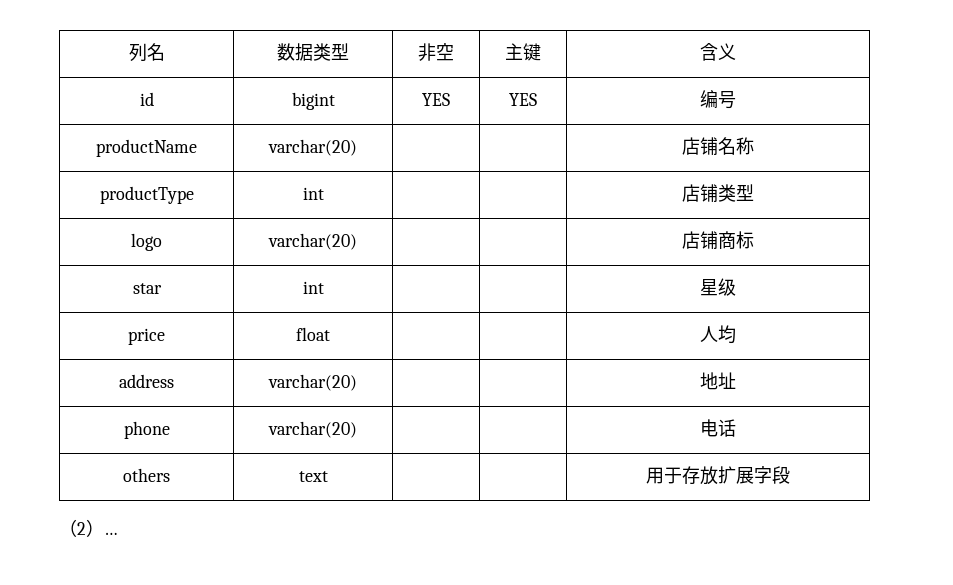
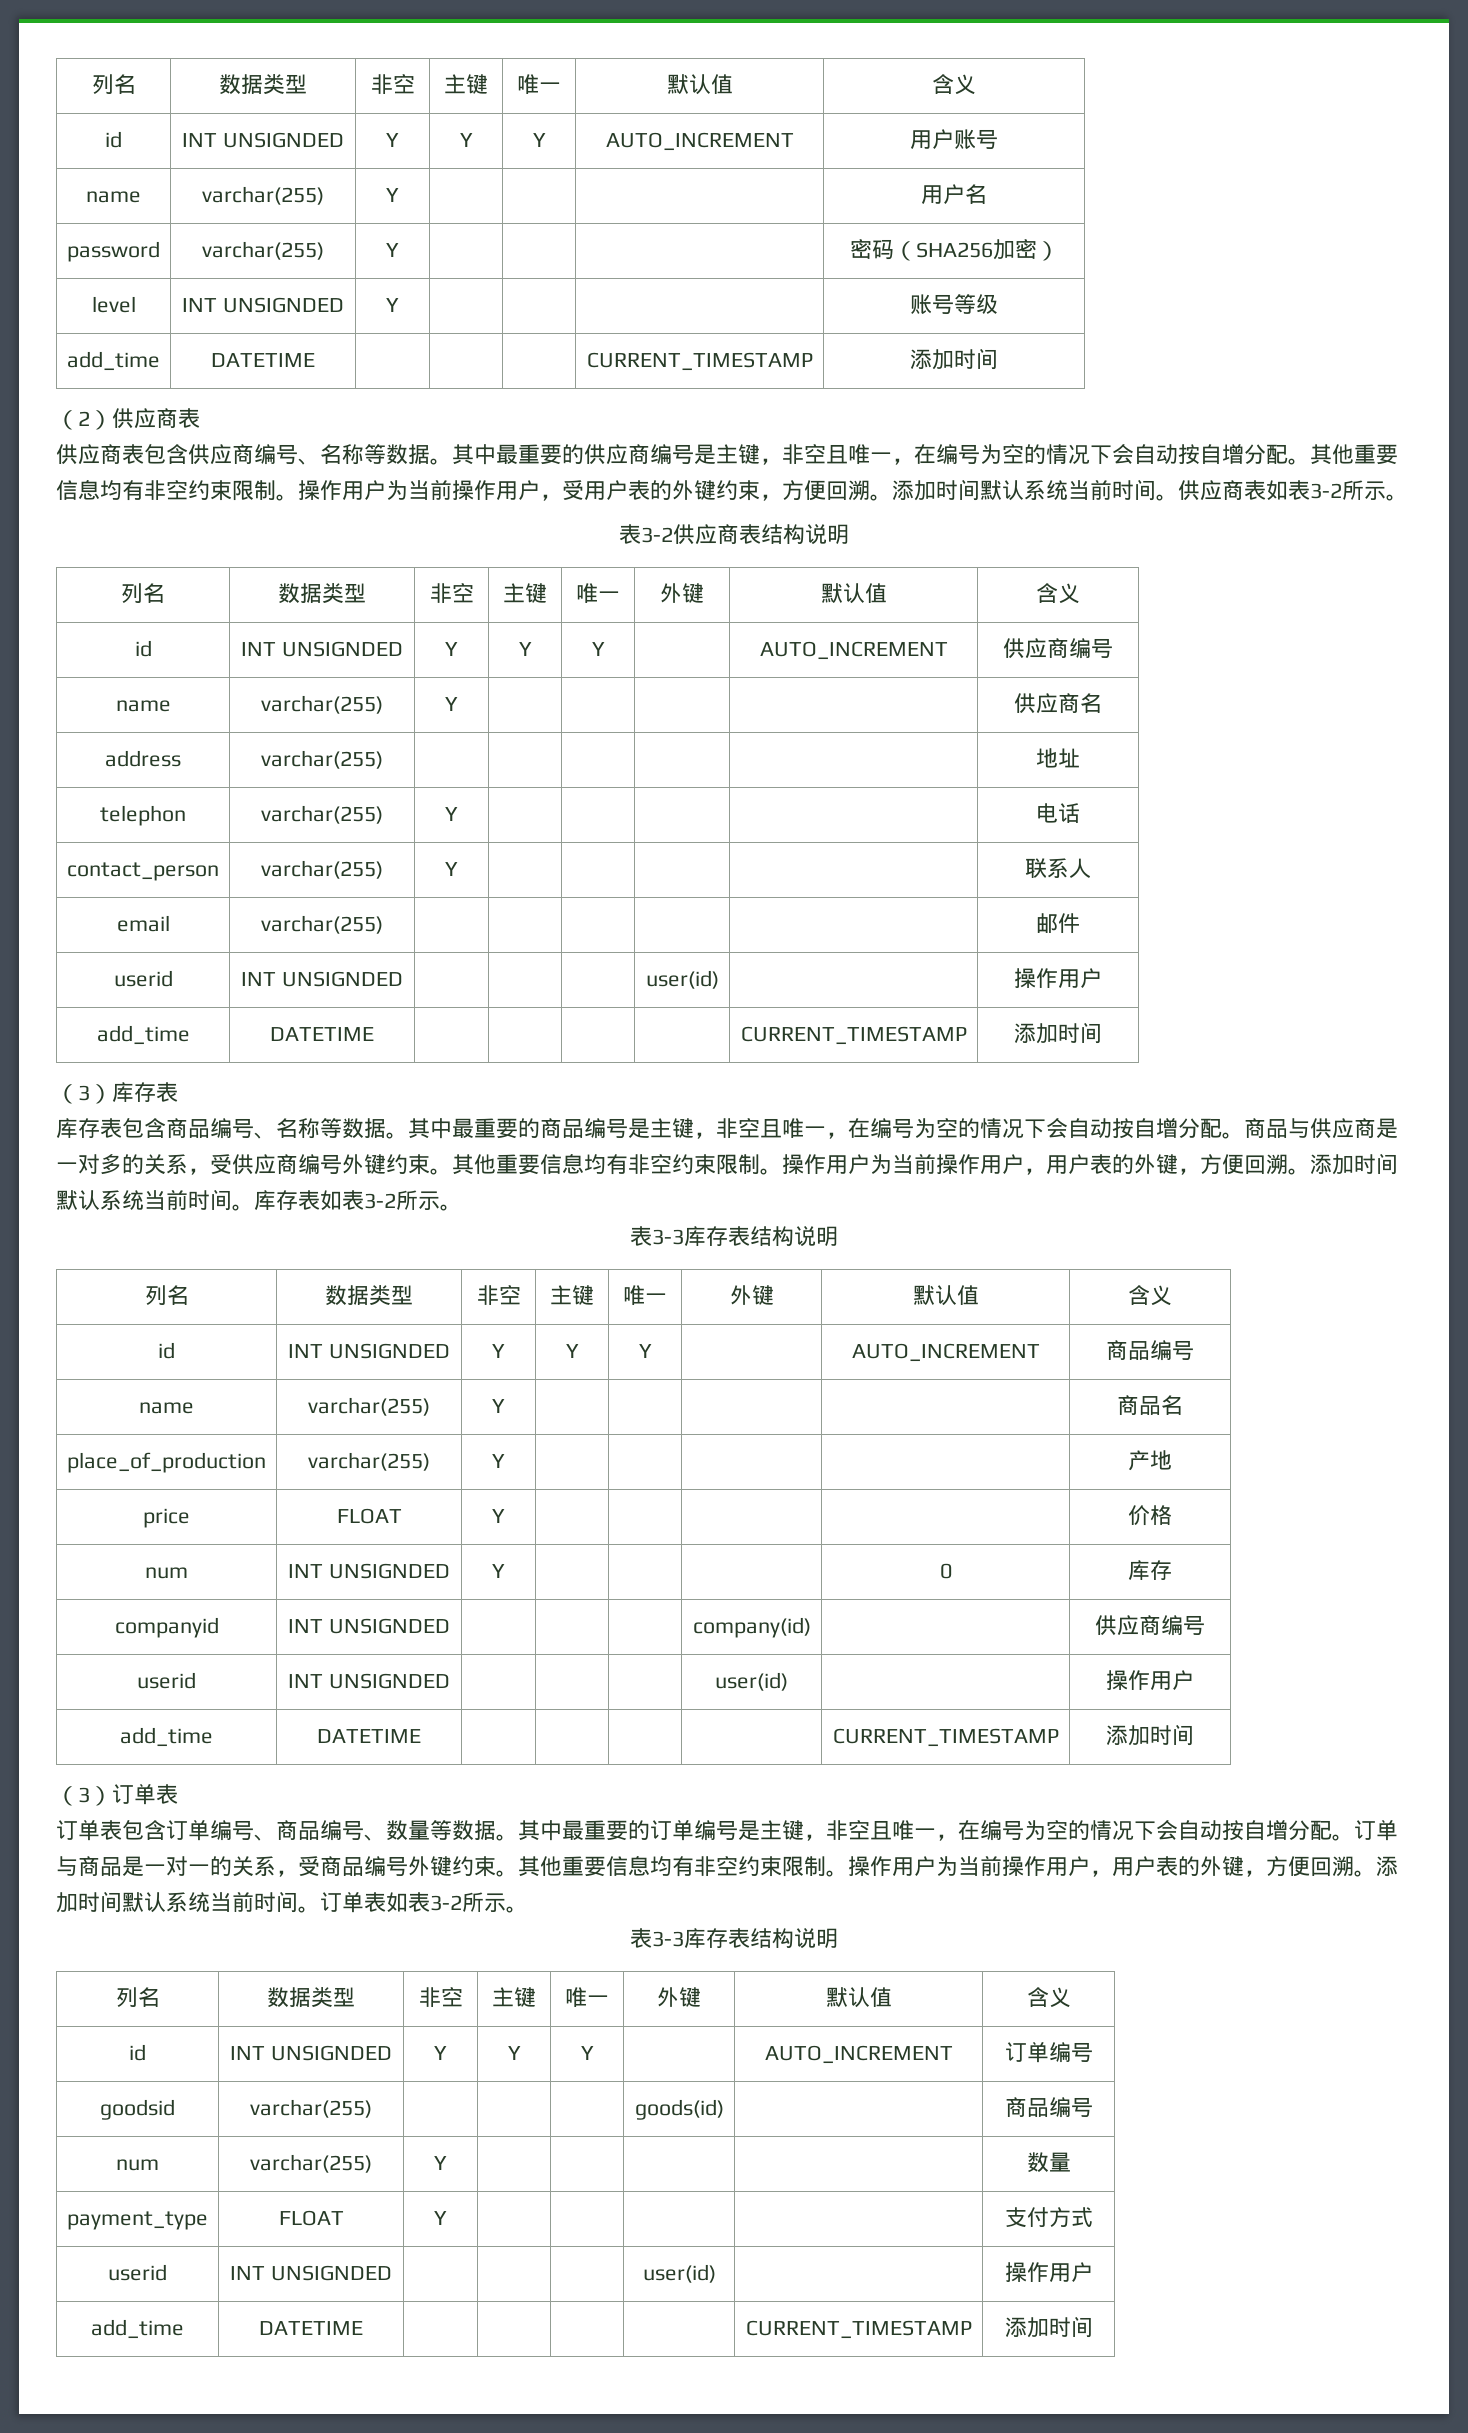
- 列名 | 数据类型 | 非空 | 主键 | 含义
- id | bigint | YES | YES | 编号
- productName | varchar(20) | | | 店铺名称
- productType | int | | | 店铺类型
- logo | varchar(20) | | | 店铺商标
- star | int | | | 星级
- price | float | | | 人均
- address | varchar(20) | | | 地址
- phone | varchar(20) | | | 电话
- others | text | | | 用于存放扩展字段
- （2）…
+ 列名 | 数据类型 | 非空 | 主键 | 唯一 | 默认值 | 含义
+ id | INT UNSIGNDED | Y | Y | Y | AUTO_INCREMENT | 用户账号
+ name | varchar(255) | Y | | | | 用户名
+ password | varchar(255) | Y | | | | 密码（SHA256加密）
+ level | INT UNSIGNDED | Y | | | | 账号等级
+ add_time | DATETIME | | | | CURRENT_TIMESTAMP | 添加时间
+ （2）供应商表
+ 供应商表包含供应商编号、名称等数据。其中最重要的供应商编号是主键，非空且唯一，在编号为空的情况下会自动按自增分配。其他重要信息均有非空约束限制。操作用户为当前操作用户，受用户表的外键约束，方便回溯。添加时间默认系统当前时间。供应商表如表3-2所示。
+ 表3-2供应商表结构说明
+ 列名 | 数据类型 | 非空 | 主键 | 唯一 | 外键 | 默认值 | 含义
+ id | INT UNSIGNDED | Y | Y | Y | | AUTO_INCREMENT | 供应商编号
+ name | varchar(255) | Y | | | | | 供应商名
+ address | varchar(255) | | | | | | 地址
+ telephon | varchar(255) | Y | | | | | 电话
+ contact_person | varchar(255) | Y | | | | | 联系人
+ email | varchar(255) | | | | | | 邮件
+ userid | INT UNSIGNDED | | | | user(id) | | 操作用户
+ add_time | DATETIME | | | | | CURRENT_TIMESTAMP | 添加时间
+ （3）库存表
+ 库存表包含商品编号、名称等数据。其中最重要的商品编号是主键，非空且唯一，在编号为空的情况下会自动按自增分配。商品与供应商是一对多的关系，受供应商编号外键约束。其他重要信息均有非空约束限制。操作用户为当前操作用户，用户表的外键，方便回溯。添加时间默认系统当前时间。库存表如表3-2所示。
+ 表3-3库存表结构说明
+ 列名 | 数据类型 | 非空 | 主键 | 唯一 | 外键 | 默认值 | 含义
+ id | INT UNSIGNDED | Y | Y | Y | | AUTO_INCREMENT | 商品编号
+ name | varchar(255) | Y | | | | | 商品名
+ place_of_production | varchar(255) | Y | | | | | 产地
+ price | FLOAT | Y | | | | | 价格
+ num | INT UNSIGNDED | Y | | | | 0 | 库存
+ companyid | INT UNSIGNDED | | | | company(id) | | 供应商编号
+ userid | INT UNSIGNDED | | | | user(id) | | 操作用户
+ add_time | DATETIME | | | | | CURRENT_TIMESTAMP | 添加时间
+ （3）订单表
+ 订单表包含订单编号、商品编号、数量等数据。其中最重要的订单编号是主键，非空且唯一，在编号为空的情况下会自动按自增分配。订单与商品是一对一的关系，受商品编号外键约束。其他重要信息均有非空约束限制。操作用户为当前操作用户，用户表的外键，方便回溯。添加时间默认系统当前时间。订单表如表3-2所示。
+ 表3-3库存表结构说明
+ 列名 | 数据类型 | 非空 | 主键 | 唯一 | 外键 | 默认值 | 含义
+ id | INT UNSIGNDED | Y | Y | Y | | AUTO_INCREMENT | 订单编号
+ goodsid | varchar(255) | | | | goods(id) | | 商品编号
+ num | varchar(255) | Y | | | | | 数量
+ payment_type | FLOAT | Y | | | | | 支付方式
+ userid | INT UNSIGNDED | | | | user(id) | | 操作用户
+ add_time | DATETIME | | | | | CURRENT_TIMESTAMP | 添加时间

